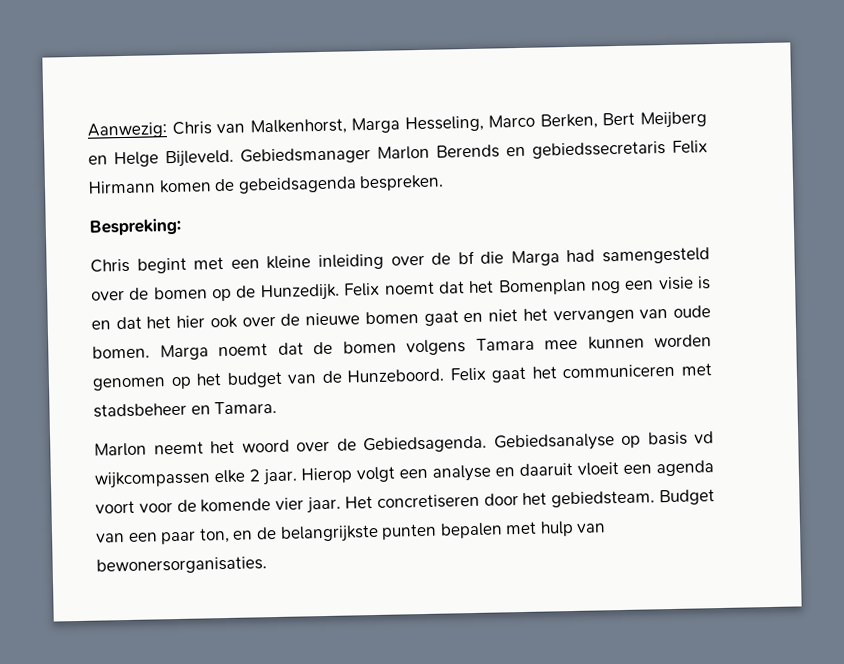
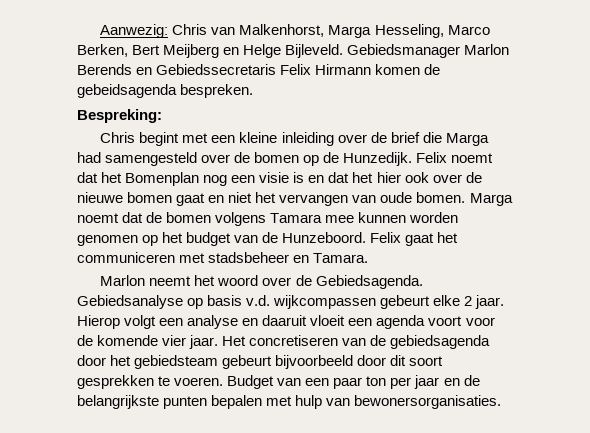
- Gebiedsmanager Marlon Berends en gebiedssecretaris Felix Hirmann komen de gebeidsagenda bespreken.
+ Gebiedsmanager Marlon Berends en Gebiedssecretaris Felix Hirmann komen de gebeidsagenda bespreken.
- Chris begint met een kleine inleiding over de bf die Marga had samengesteld over de bomen op de Hunzedijk.
+ Chris begint met een kleine inleiding over de brief die Marga had samengesteld over de bomen op de Hunzedijk.
- Gebiedsanalyse op basis vd wijkcompassen elke 2 jaar.
+ Gebiedsanalyse op basis v.d. wijkcompassen gebeurt elke 2 jaar.
- Het concretiseren door het gebiedsteam.
+ Het concretiseren van de gebiedsagenda door het gebiedsteam gebeurt bijvoorbeeld door dit soort gesprekken te voeren.
- Budget van een paar ton, en de belangrijkste punten bepalen met hulp van bewonersorganisaties.
+ Budget van een paar ton per jaar en de belangrijkste punten bepalen met hulp van bewonersorganisaties.

